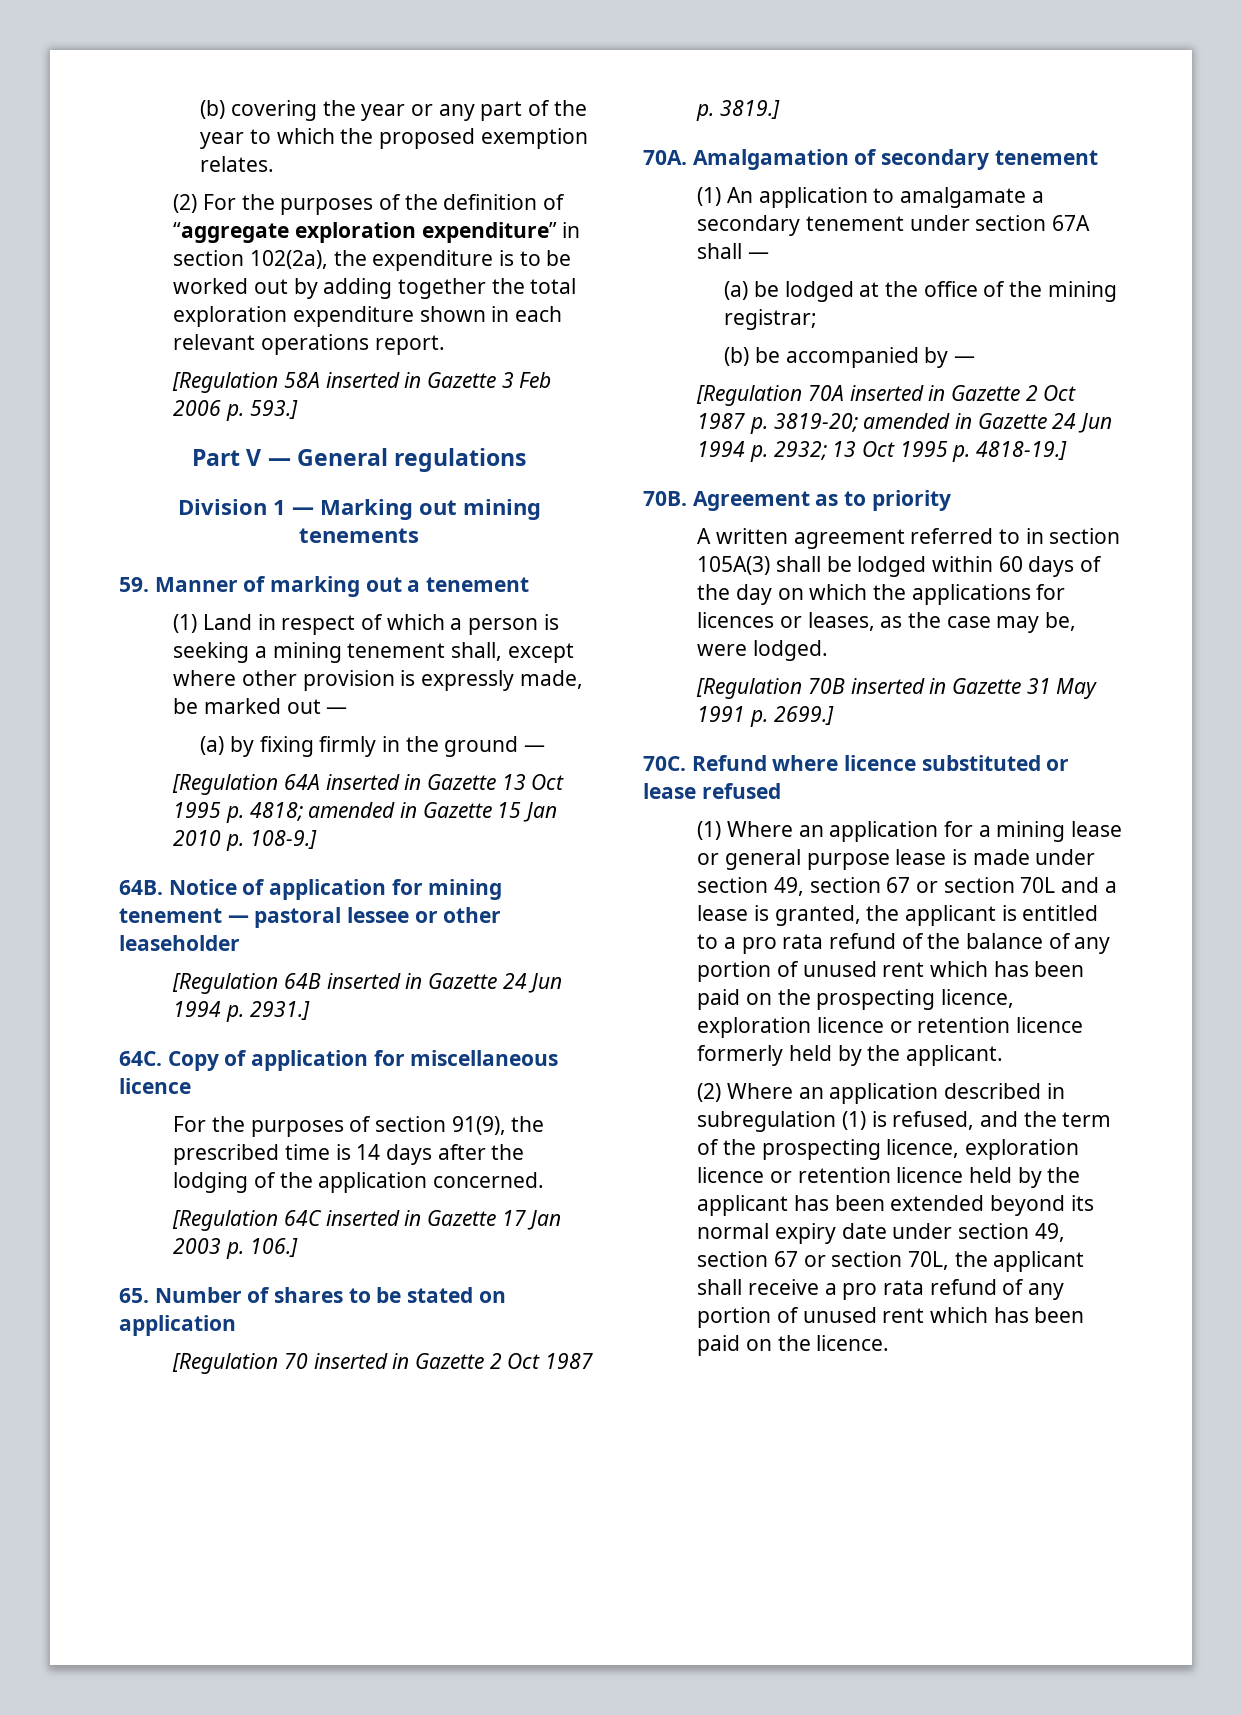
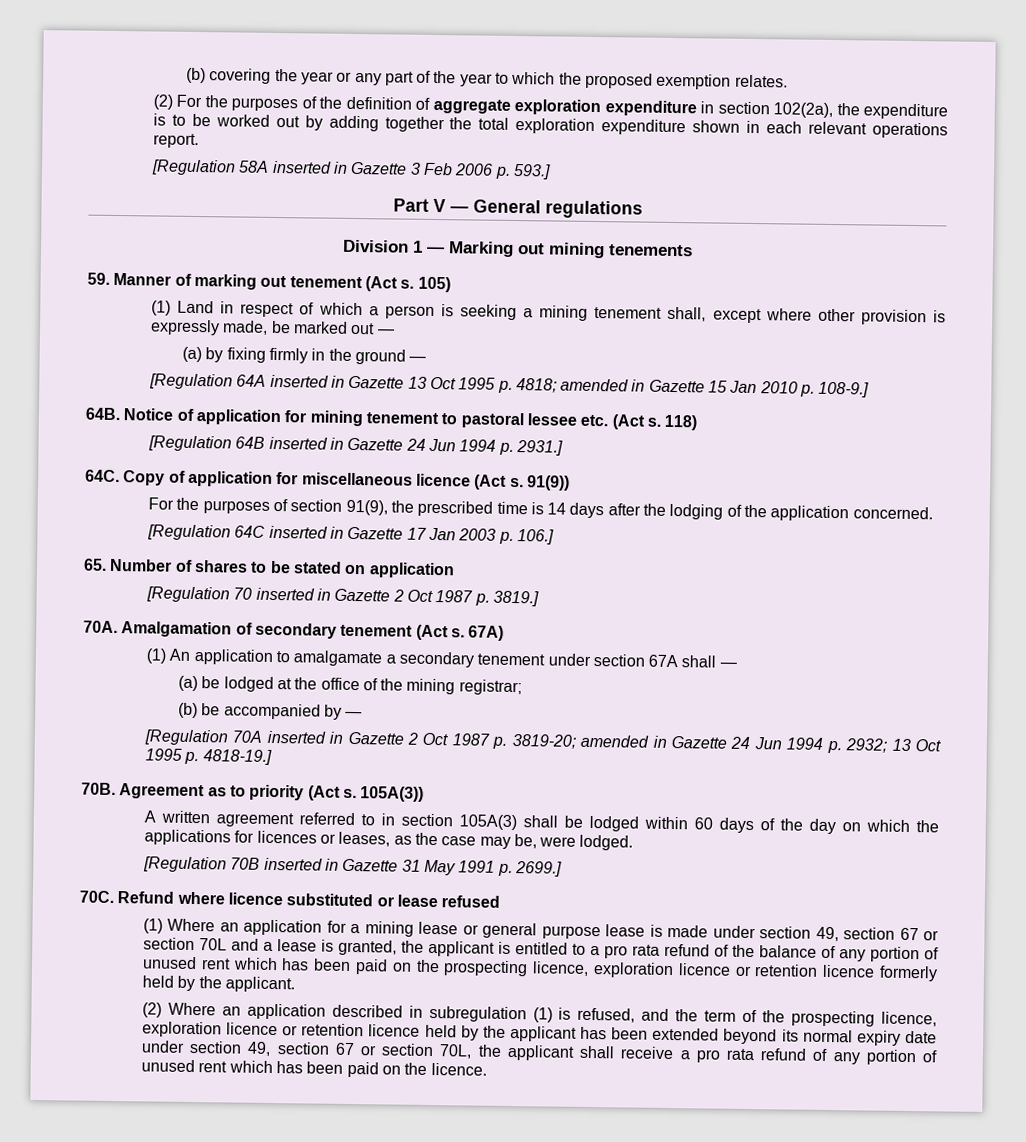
- (2) For the purposes of the definition of “aggregate exploration expenditure” in section 102(2a), the expenditure is to be worked out by adding together the total exploration expenditure shown in each relevant operations report.
+ (2) For the purposes of the definition of aggregate exploration expenditure in section 102(2a), the expenditure is to be worked out by adding together the total exploration expenditure shown in each relevant operations report.
- 59. Manner of marking out a tenement
+ 59. Manner of marking out tenement (Act s. 105)
- Notice of application for mining tenement — pastoral lessee or other leaseholder
+ Notice of application for mining tenement to pastoral lessee etc. (Act s. 118)
- Copy of application for miscellaneous licence
+ Copy of application for miscellaneous licence (Act s. 91(9))
- Amalgamation of secondary tenement
+ Amalgamation of secondary tenement (Act s. 67A)
- Agreement as to priority
+ Agreement as to priority (Act s. 105A(3))

